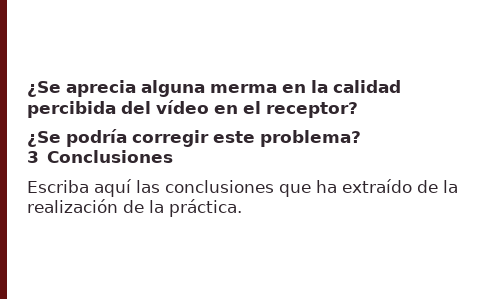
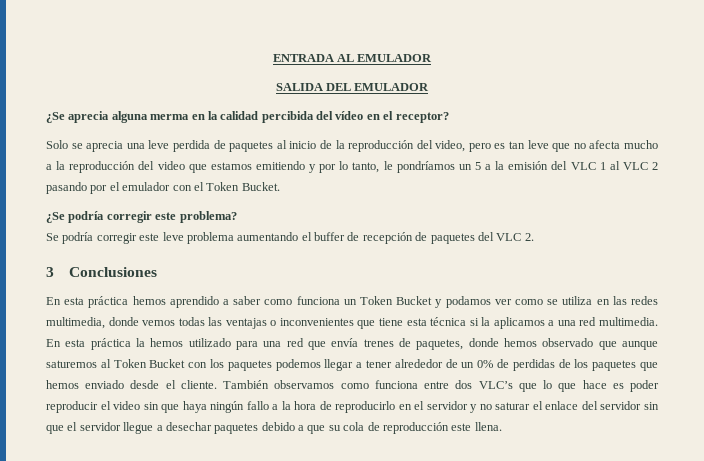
+ ENTRADA AL EMULADOR
+ SALIDA DEL EMULADOR
+ Solo se aprecia una leve perdida de paquetes al inicio de la reproducción del video, pero es tan leve que no afecta mucho a la reproducción del video que estamos emitiendo y por lo tanto, le pondríamos un 5 a la emisión del VLC 1 al VLC 2 pasando por el emulador con el Token Bucket.
+ Se podría corregir este leve problema aumentando el buffer de recepción de paquetes del VLC 2.
  3 Conclusiones
- Escriba aquí las conclusiones que ha extraído de la realización de la práctica.
+ En esta práctica hemos aprendido a saber como funciona un Token Bucket y podamos ver como se utiliza en las redes multimedia, donde vemos todas las ventajas o inconvenientes que tiene esta técnica si la aplicamos a una red multimedia. En esta práctica la hemos utilizado para una red que envía trenes de paquetes, donde hemos observado que aunque saturemos al Token Bucket con los paquetes podemos llegar a tener alrededor de un 0% de perdidas de los paquetes que hemos enviado desde el cliente. También observamos como funciona entre dos VLC’s que lo que hace es poder reproducir el video sin que haya ningún fallo a la hora de reproducirlo en el servidor y no saturar el enlace del servidor sin que el servidor llegue a desechar paquetes debido a que su cola de reproducción este llena.

